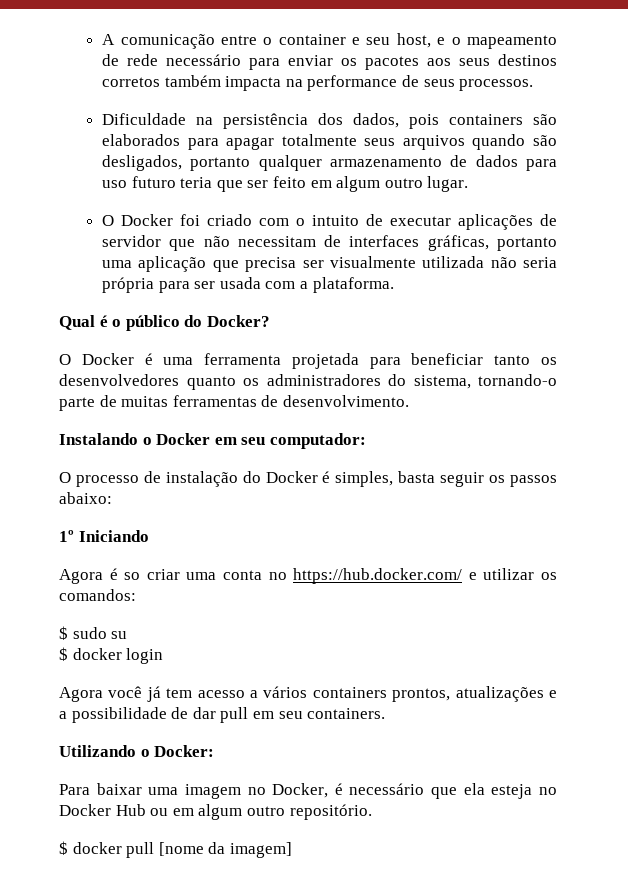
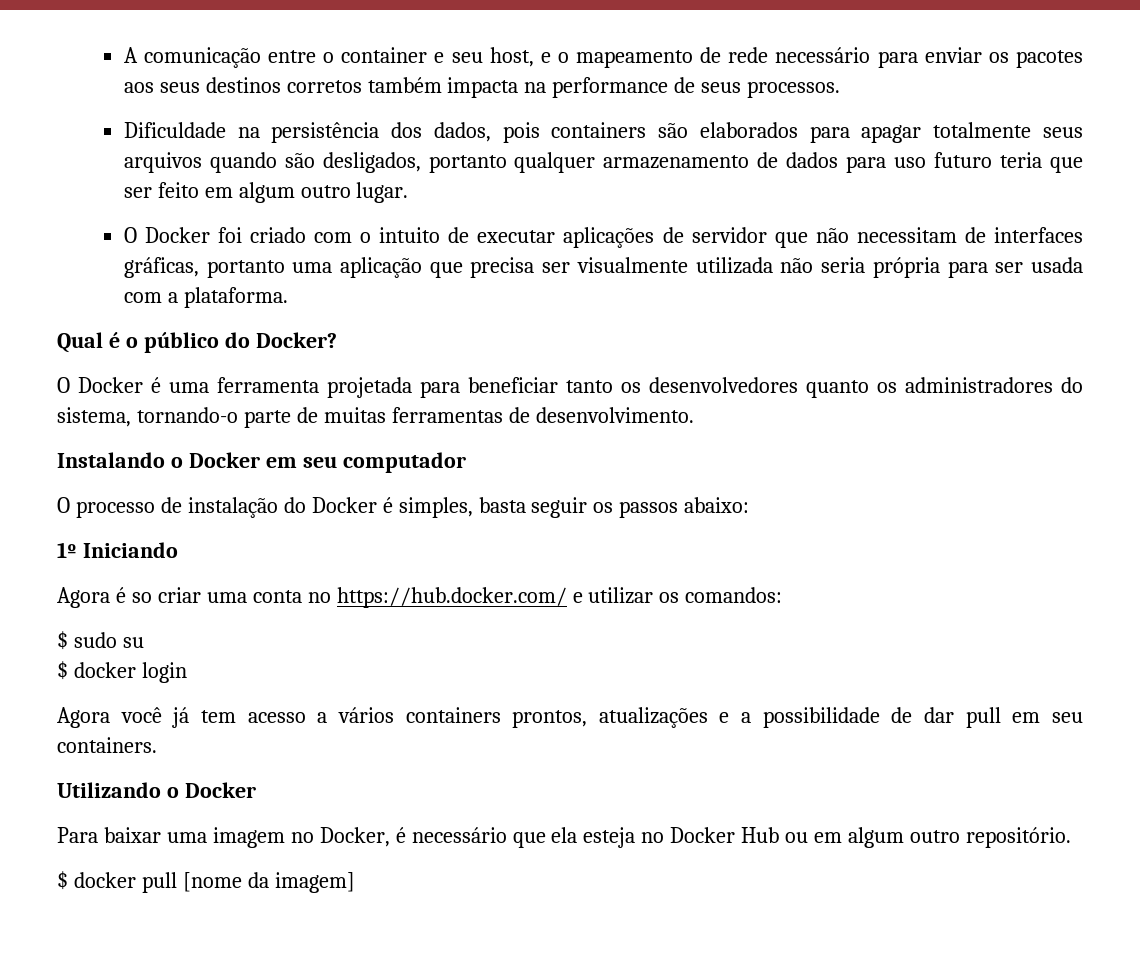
- Instalando o Docker em seu computador:
+ Instalando o Docker em seu computador
- Utilizando o Docker:
+ Utilizando o Docker

